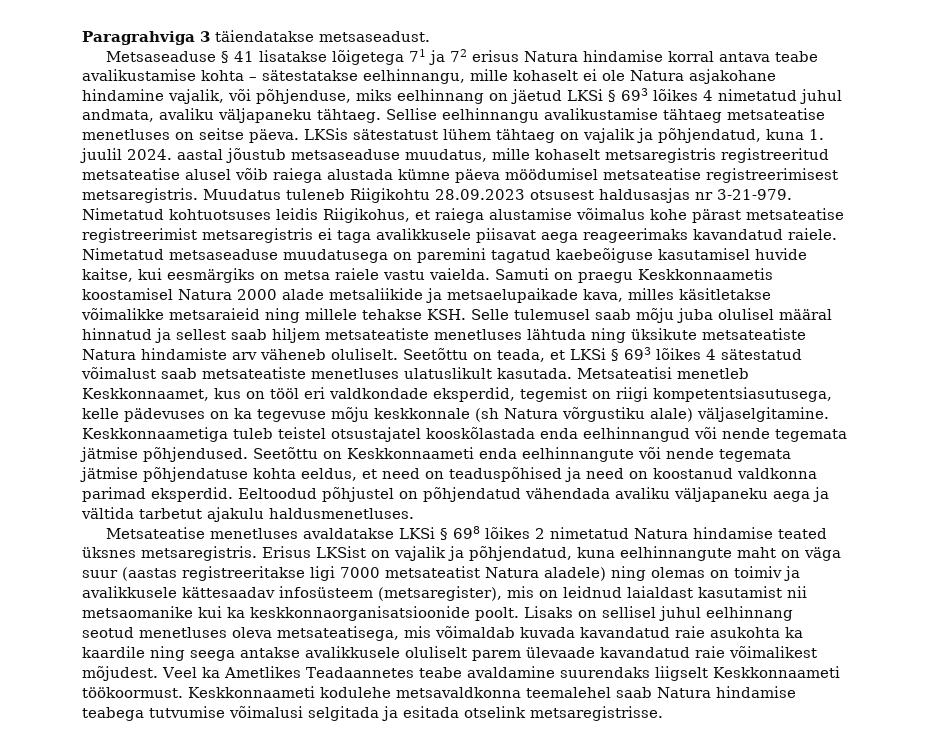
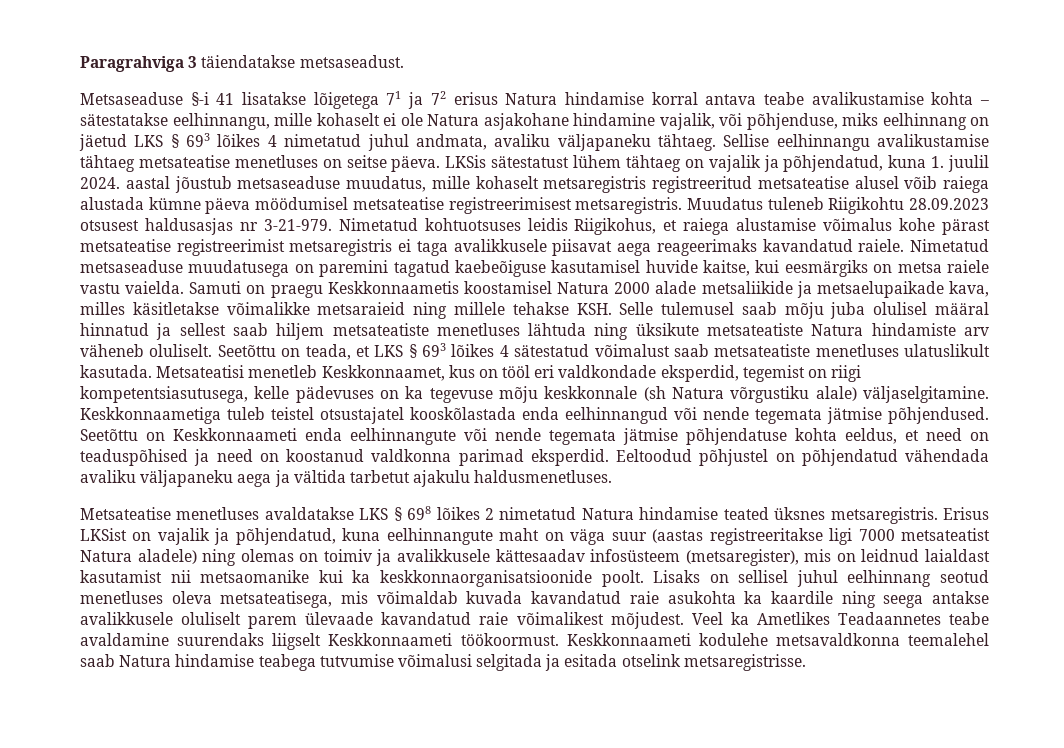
- Metsaseaduse § 41 lisatakse lõigetega 71 ja 72 erisus Natura hindamise korral antava teabe avalikustamise kohta – sätestatakse eelhinnangu, mille kohaselt ei ole Natura asjakohane hindamine vajalik, või põhjenduse, miks eelhinnang on jäetud LKSi § 693 lõikes 4 nimetatud juhul andmata, avaliku väljapaneku tähtaeg.
+ Metsaseaduse §-i 41 lisatakse lõigetega 71 ja 72 erisus Natura hindamise korral antava teabe avalikustamise kohta – sätestatakse eelhinnangu, mille kohaselt ei ole Natura asjakohane hindamine vajalik, või põhjenduse, miks eelhinnang on jäetud LKS § 693 lõikes 4 nimetatud juhul andmata, avaliku väljapaneku tähtaeg.
- Seetõttu on teada, et LKSi § 693 lõikes 4 sätestatud võimalust saab metsateatiste menetluses ulatuslikult kasutada.
+ Seetõttu on teada, et LKS § 693 lõikes 4 sätestatud võimalust saab metsateatiste menetluses ulatuslikult kasutada.
- Metsateatise menetluses avaldatakse LKSi § 698 lõikes 2 nimetatud Natura hindamise teated üksnes metsaregistris.
+ Metsateatise menetluses avaldatakse LKS § 698 lõikes 2 nimetatud Natura hindamise teated üksnes metsaregistris.

